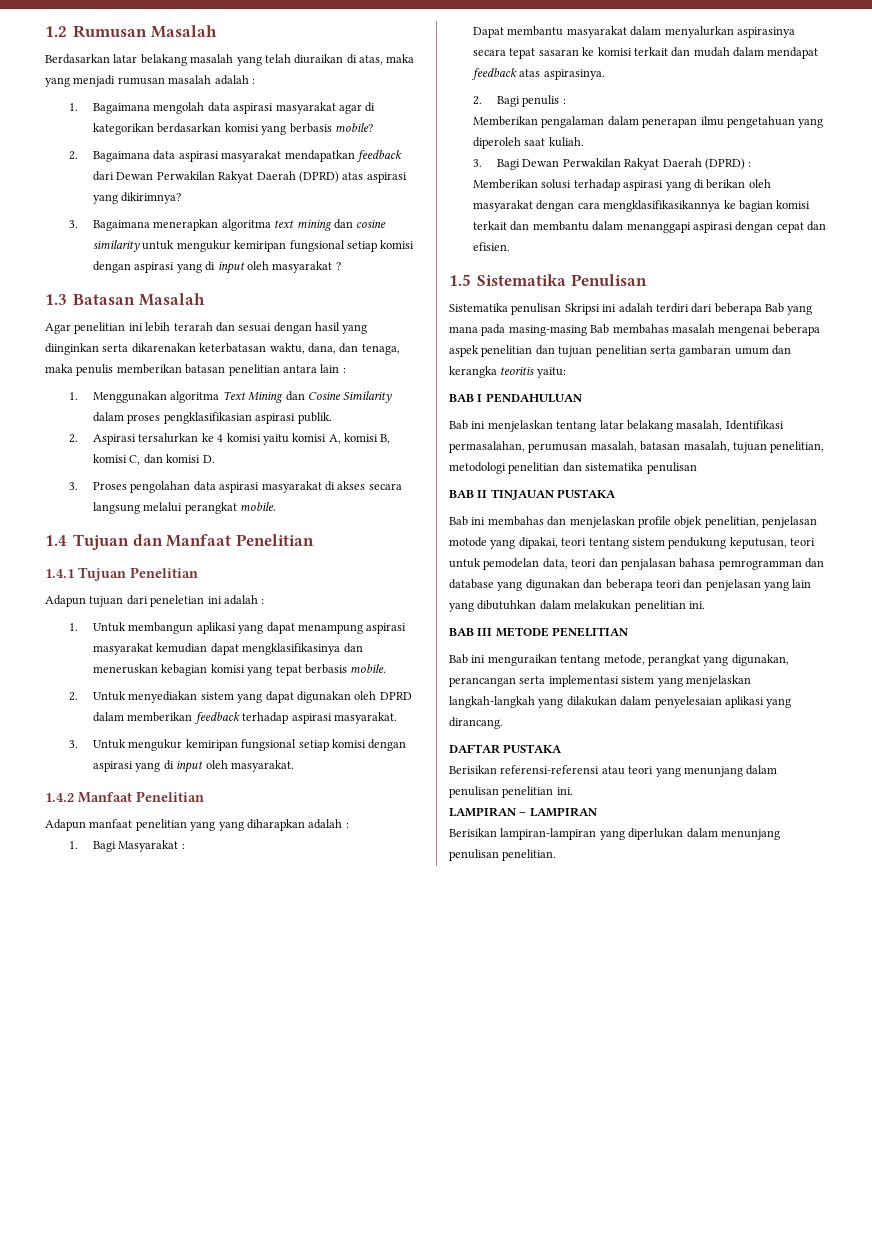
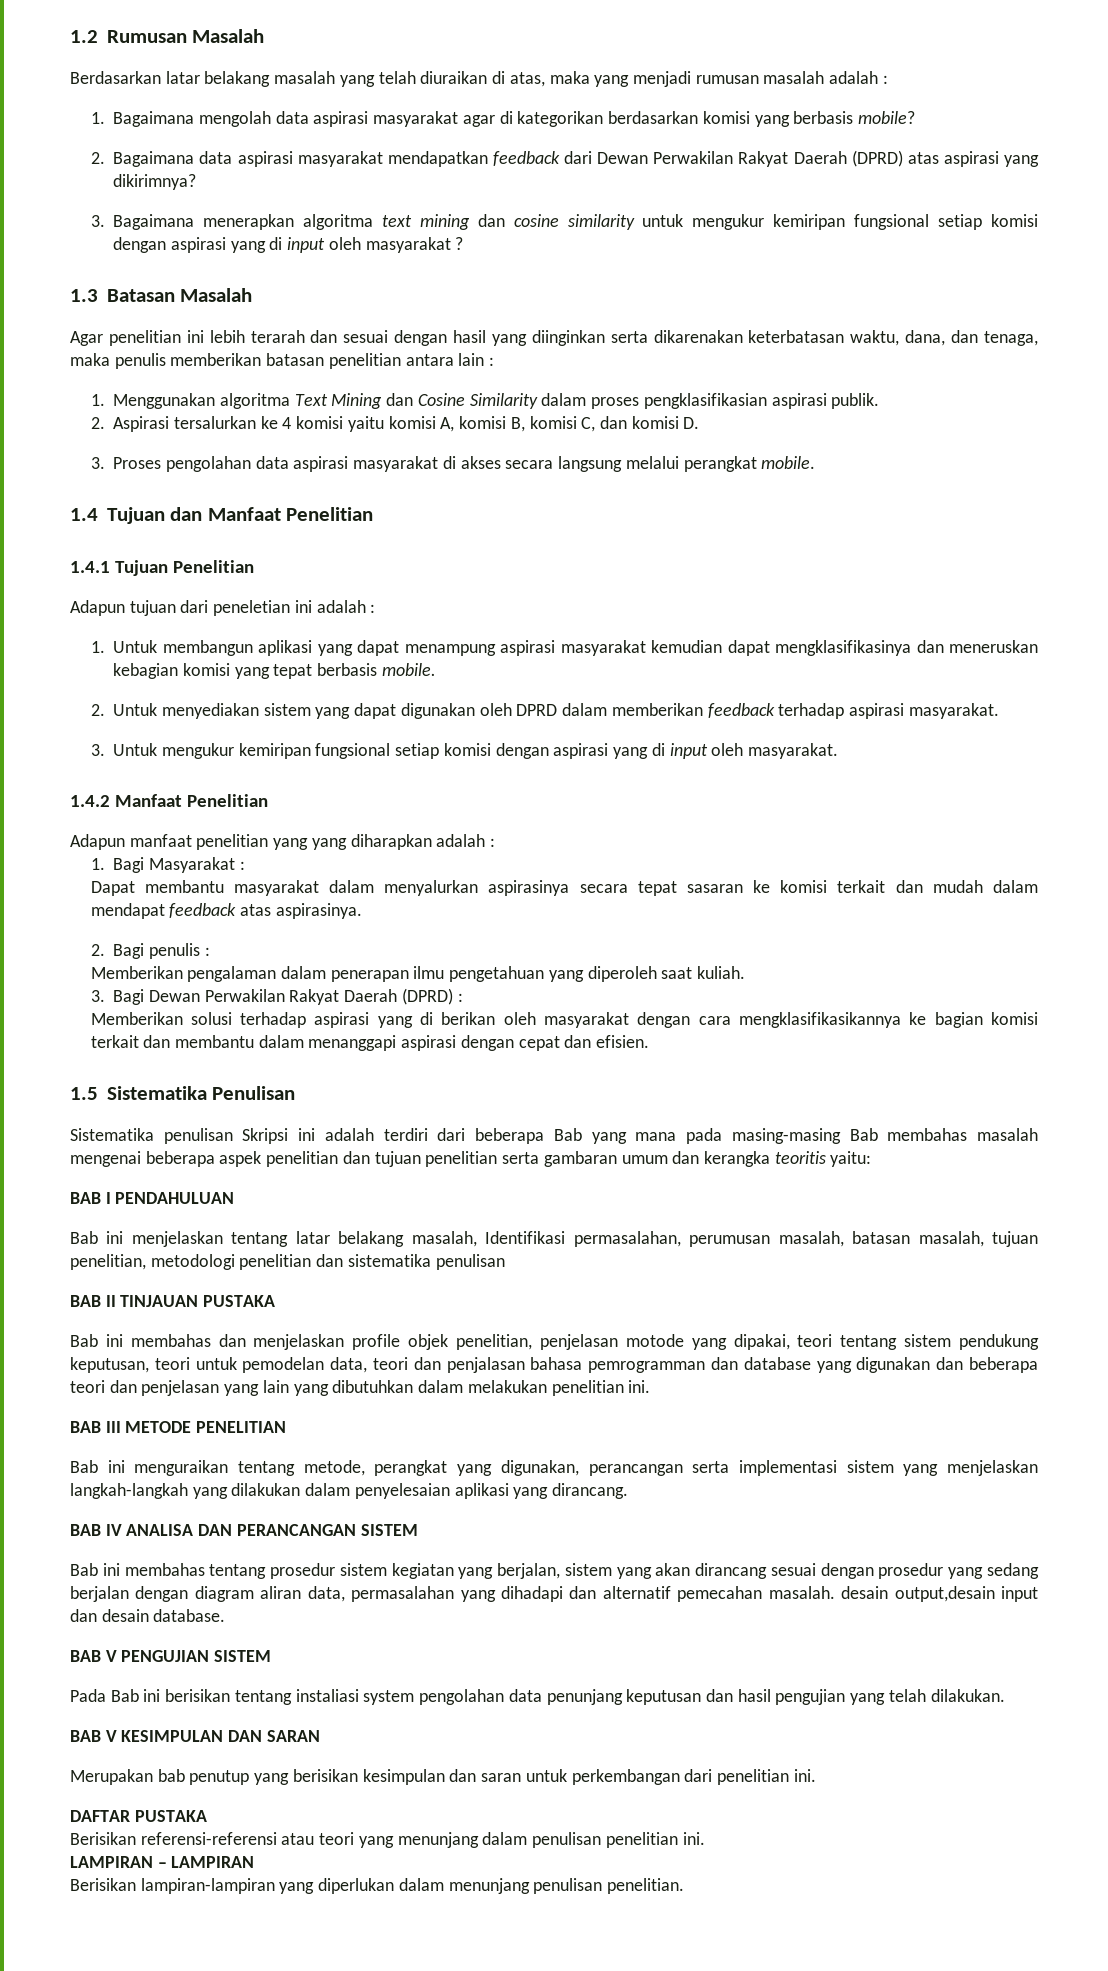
+ BAB IV ANALISA DAN PERANCANGAN SISTEM
+ Bab ini membahas tentang prosedur sistem kegiatan yang berjalan, sistem yang akan dirancang sesuai dengan prosedur yang sedang berjalan dengan diagram aliran data, permasalahan yang dihadapi dan alternatif pemecahan masalah. desain output,desain input dan desain database.
+ BAB V PENGUJIAN SISTEM
+ Pada Bab ini berisikan tentang instaliasi system pengolahan data penunjang keputusan dan hasil pengujian yang telah dilakukan.
+ BAB V KESIMPULAN DAN SARAN
+ Merupakan bab penutup yang berisikan kesimpulan dan saran untuk perkembangan dari penelitian ini.

